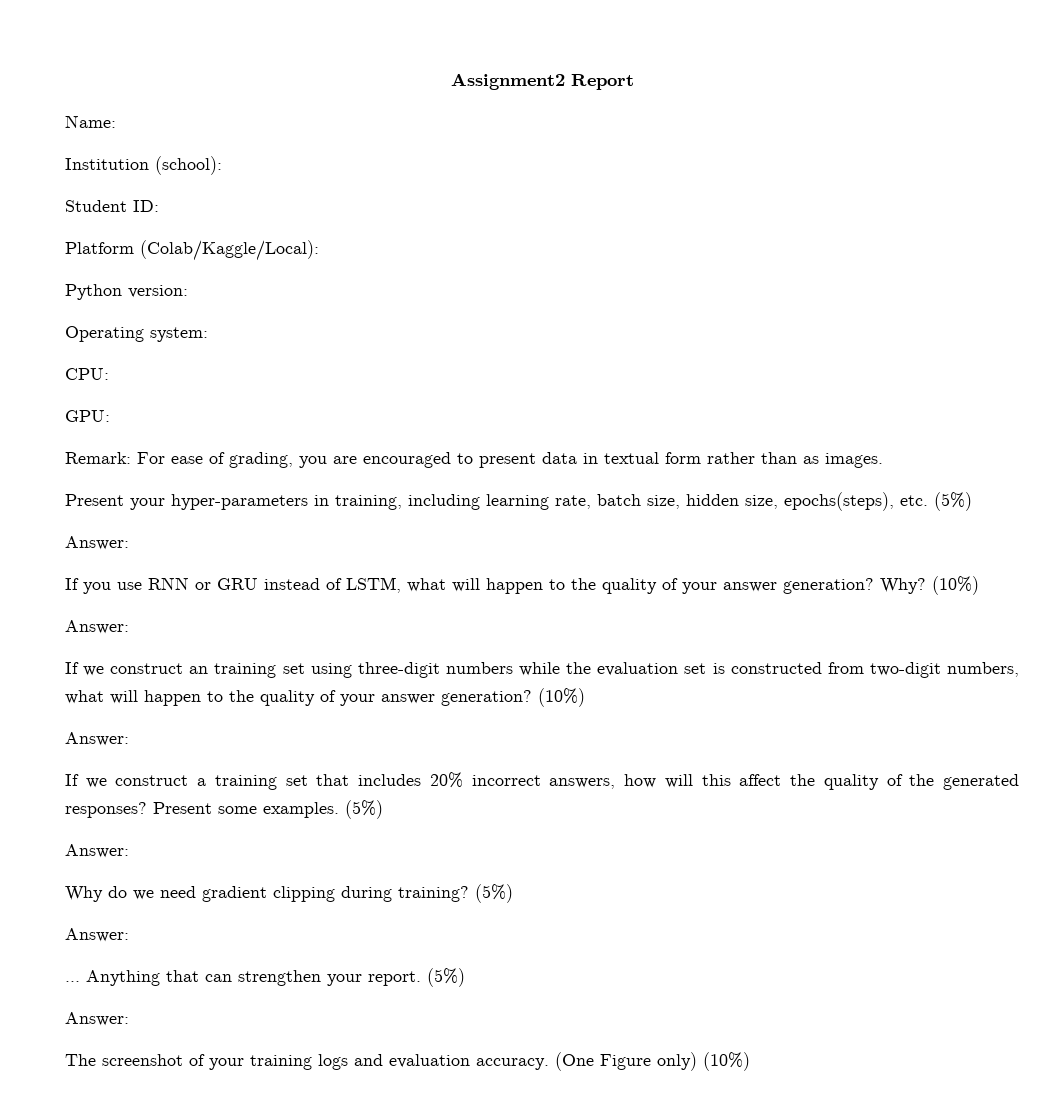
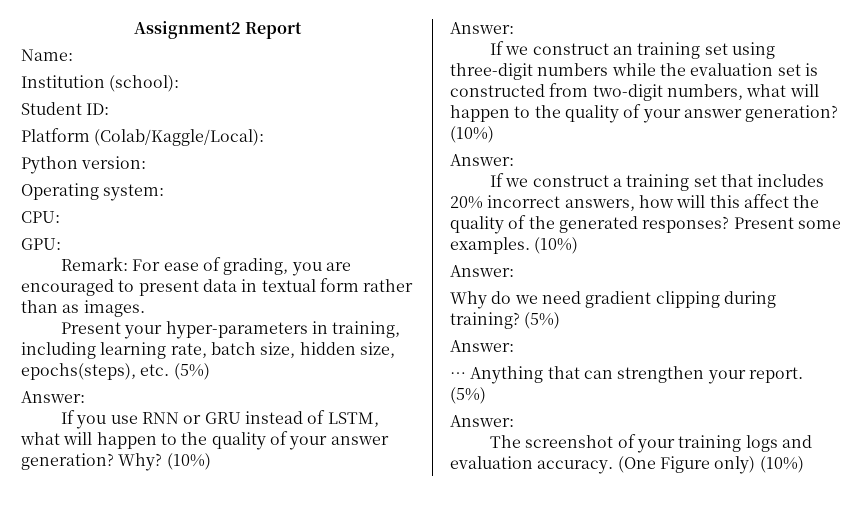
- Present some examples. (5%)
+ Present some examples. (10%)

